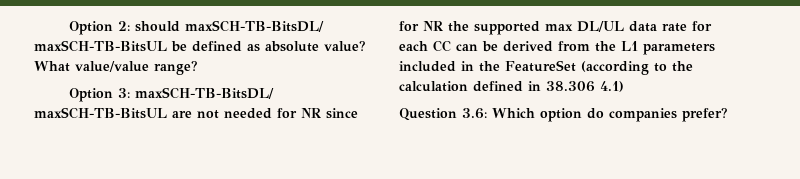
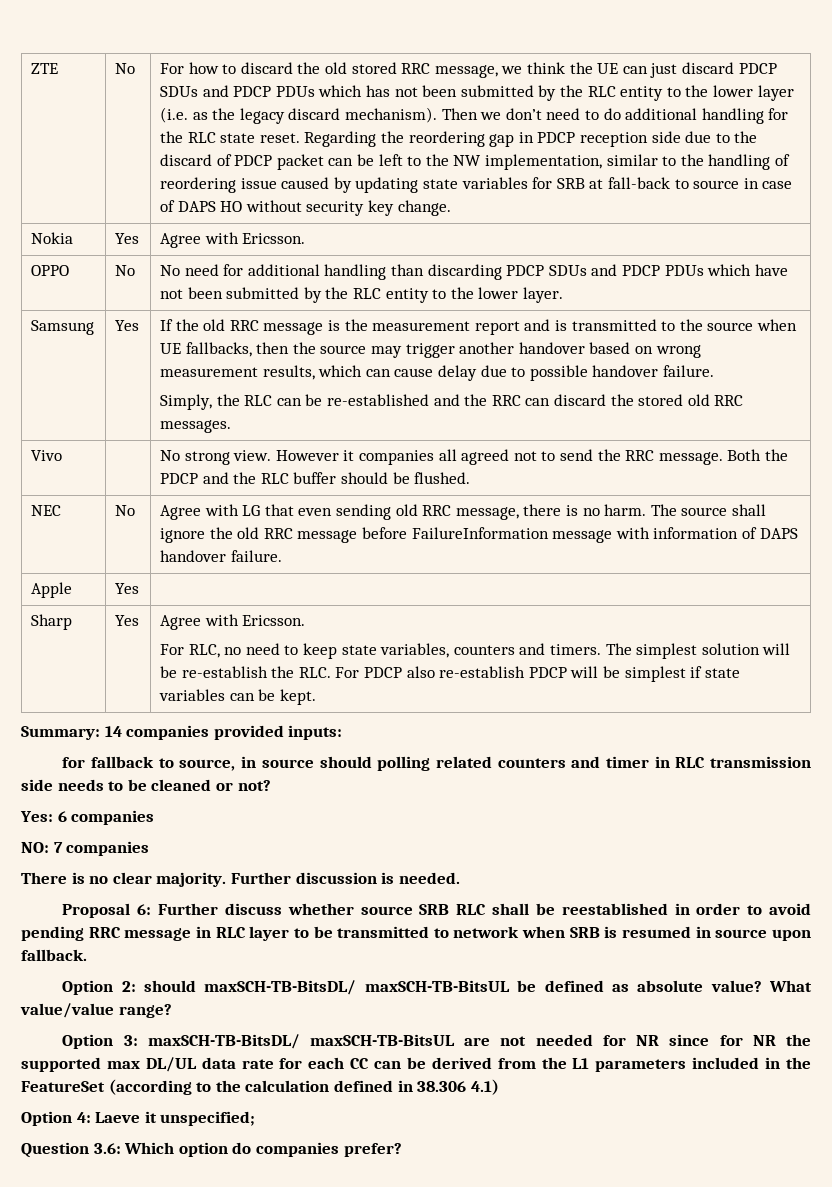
+ ZTE | No | For how to discard the old stored RRC message, we think the UE can just discard PDCP SDUs and PDCP PDUs which has not been submitted by the RLC entity to the lower layer (i.e. as the legacy discard mechanism). Then we don’t need to do additional handling for the RLC state reset. Regarding the reordering gap in PDCP reception side due to the discard of PDCP packet can be left to the NW implementation, similar to the handling of reordering issue caused by updating state variables for SRB at fall-back to source in case of DAPS HO without security key change.
+ Nokia | Yes | Agree with Ericsson.
+ OPPO | No | No need for additional handling than discarding PDCP SDUs and PDCP PDUs which have not been submitted by the RLC entity to the lower layer.
+ Samsung | Yes | If the old RRC message is the measurement report and is transmitted to the source when UE fallbacks, then the source may trigger another handover based on wrong measurement results, which can cause delay due to possible handover failure.
+ Simply, the RLC can be re-established and the RRC can discard the stored old RRC messages.
+ Vivo | | No strong view. However it companies all agreed not to send the RRC message. Both the PDCP and the RLC buffer should be flushed.
+ NEC | No | Agree with LG that even sending old RRC message, there is no harm. The source shall ignore the old RRC message before FailureInformation message with information of DAPS handover failure.
+ Apple | Yes |
+ Sharp | Yes | Agree with Ericsson.
+ For RLC, no need to keep state variables, counters and timers. The simplest solution will be re-establish the RLC. For PDCP also re-establish PDCP will be simplest if state variables can be kept.
+ Summary: 14 companies provided inputs:
+ for fallback to source, in source should polling related counters and timer in RLC transmission side needs to be cleaned or not?
+ Yes: 6 companies
+ NO: 7 companies
+ There is no clear majority. Further discussion is needed.
+ Proposal 6: Further discuss whether source SRB RLC shall be reestablished in order to avoid pending RRC message in RLC layer to be transmitted to network when SRB is resumed in source upon fallback.
+ Option 4: Laeve it unspecified;

